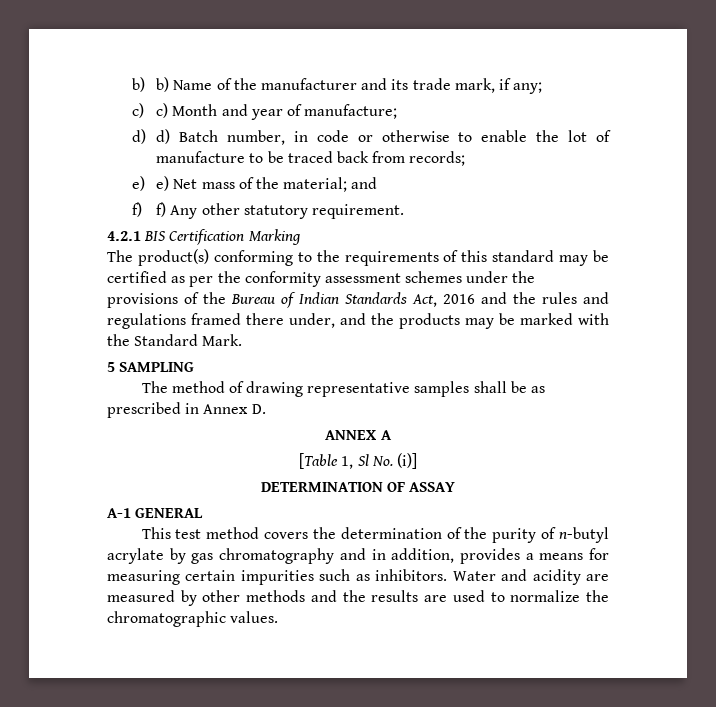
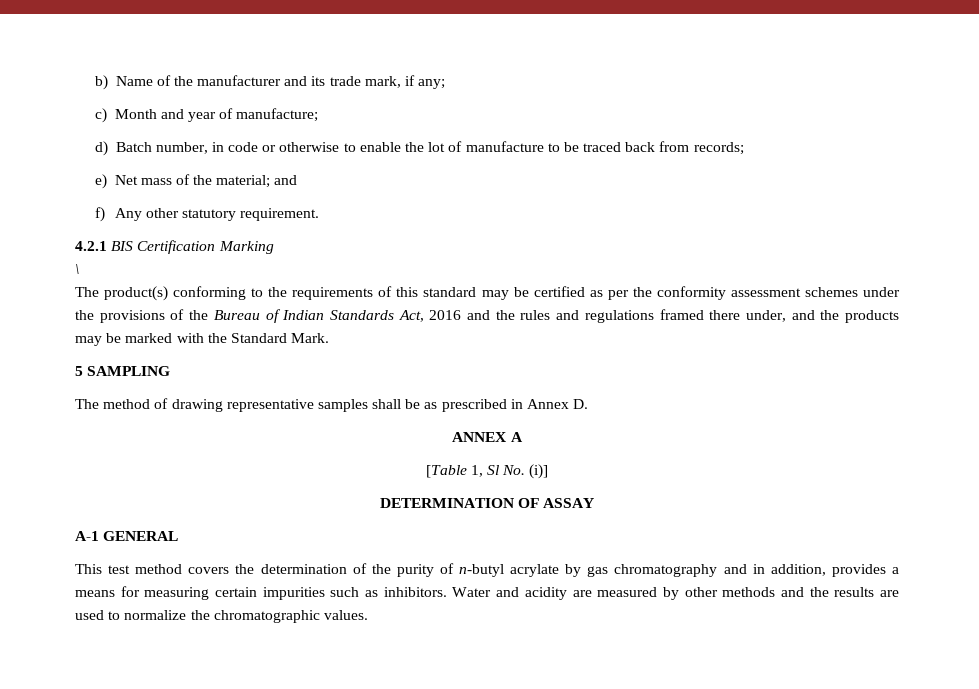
- b) b) Name of the manufacturer and its trade mark, if any;
+ b) Name of the manufacturer and its trade mark, if any;
- c) c) Month and year of manufacture;
+ c) Month and year of manufacture;
- d) d) Batch number, in code or otherwise to enable the lot of manufacture to be traced back from records;
+ d) Batch number, in code or otherwise to enable the lot of manufacture to be traced back from records;
- e) e) Net mass of the material; and
+ e) Net mass of the material; and
- f) f) Any other statutory requirement.
+ f) Any other statutory requirement.
+ \

